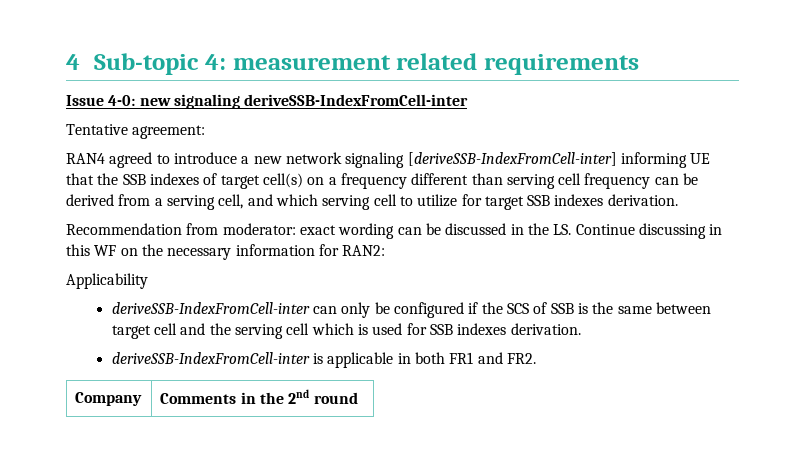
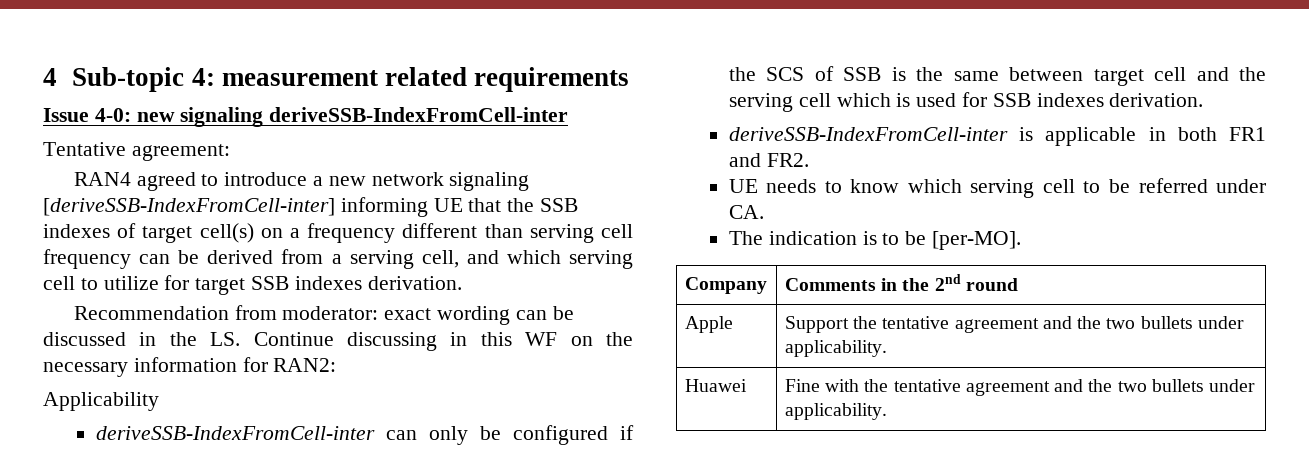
+ UE needs to know which serving cell to be referred under CA.
+ The indication is to be [per-MO].
+ Apple | Support the tentative agreement and the two bullets under applicability.
+ Huawei | Fine with the tentative agreement and the two bullets under applicability.

